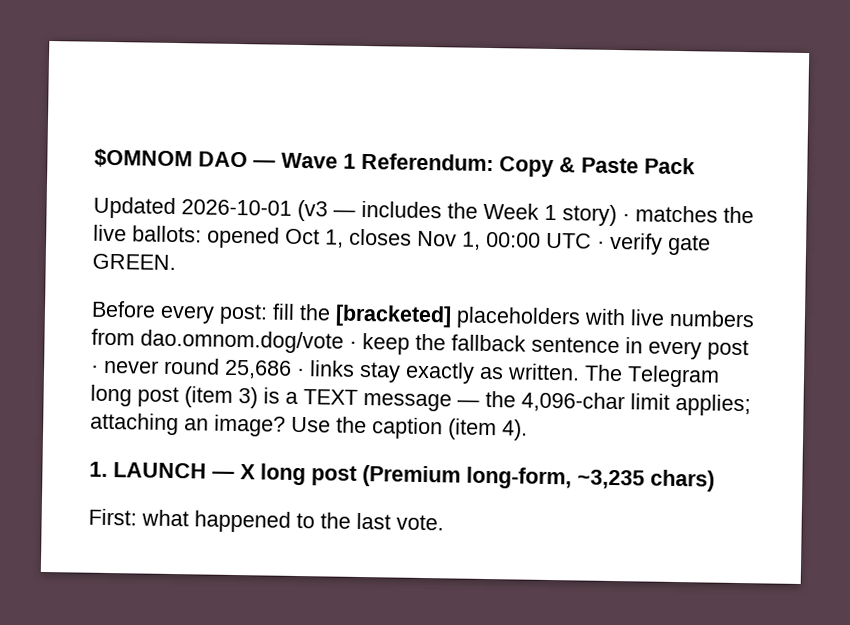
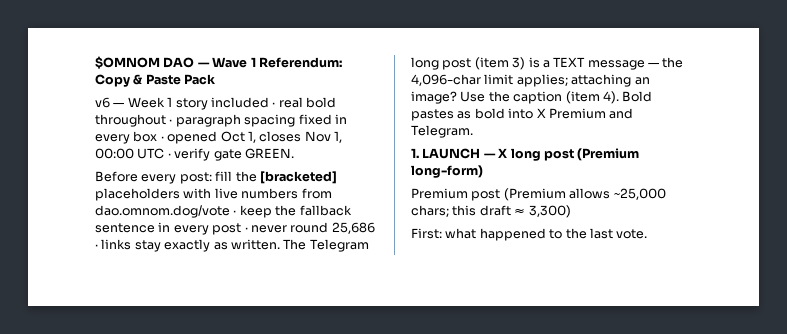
- Updated 2026-10-01 (v3 — includes the Week 1 story) · matches the live ballots: opened Oct 1, closes Nov 1, 00:00 UTC · verify gate GREEN.
+ v6 — Week 1 story included · real bold throughout · paragraph spacing fixed in every box · opened Oct 1, closes Nov 1, 00:00 UTC · verify gate GREEN.
+ Bold pastes as bold into X Premium and Telegram.
- 1. LAUNCH — X long post (Premium long-form, ~3,235 chars)
+ 1. LAUNCH — X long post (Premium long-form)
+ Premium post (Premium allows ~25,000 chars; this draft ≈ 3,300)

